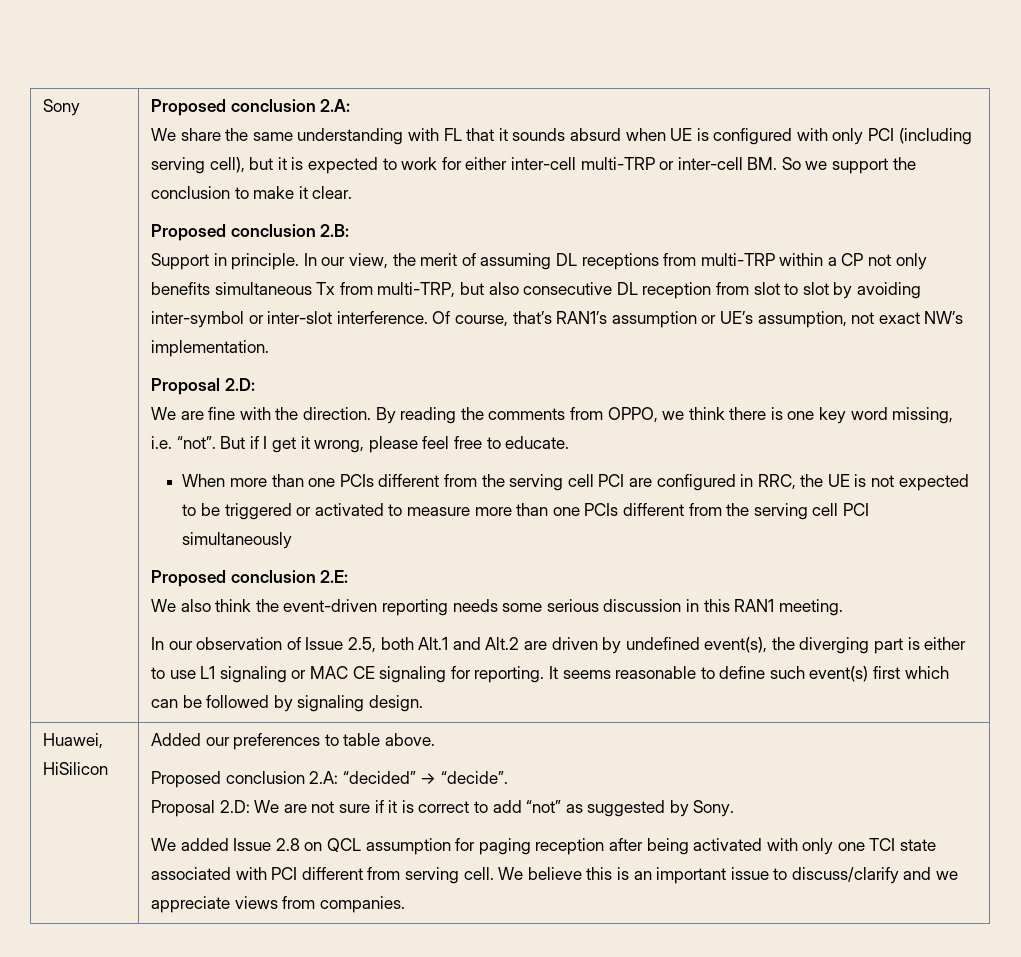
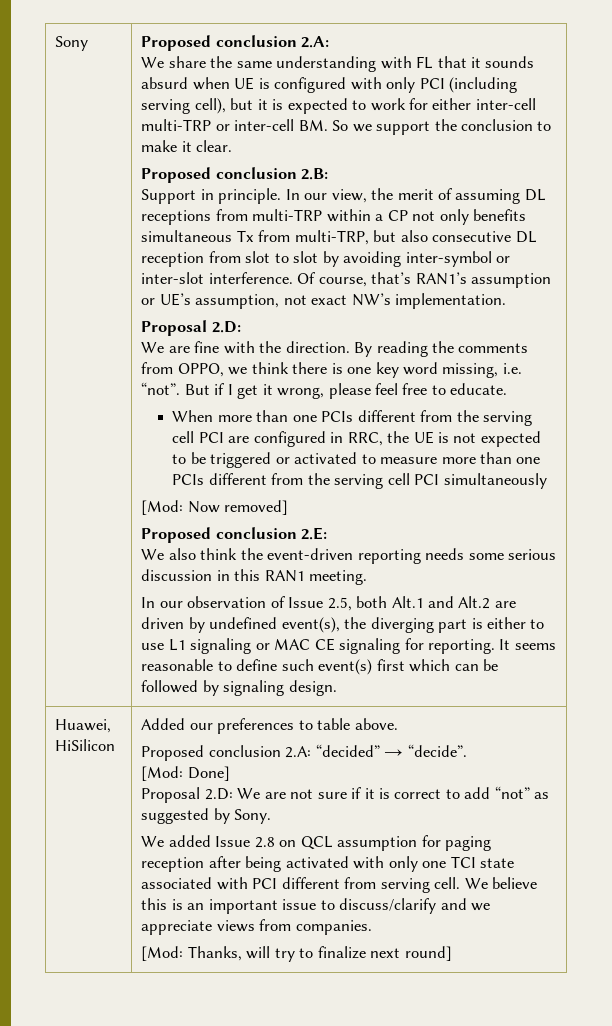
+ [Mod: Now removed]
+ [Mod: Done]
+ [Mod: Thanks, will try to finalize next round]

